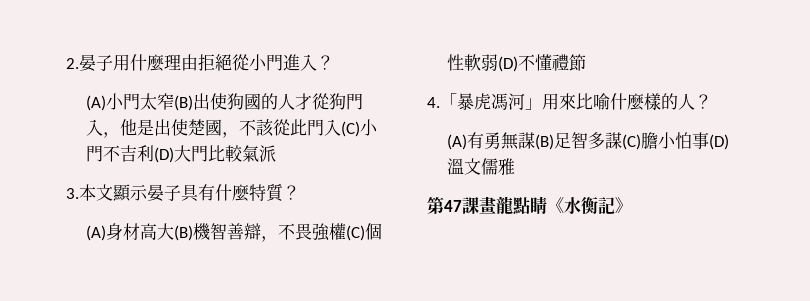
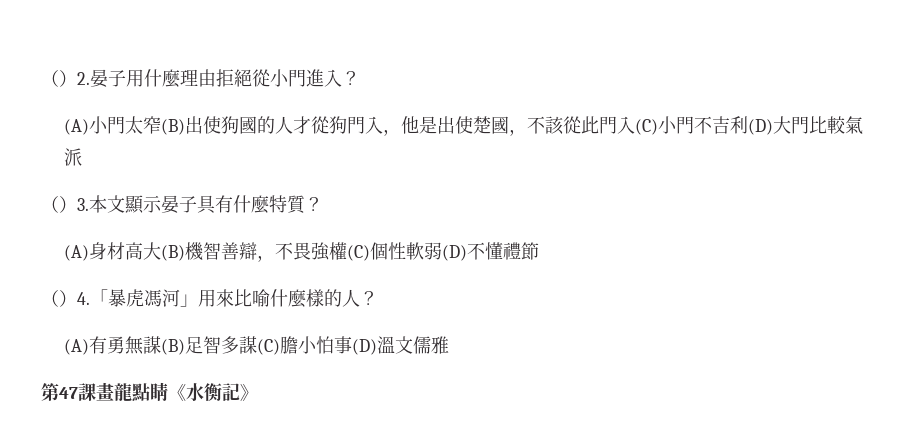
- 2.晏子用什麼理由拒絕從小門進入？
+ （）2.晏子用什麼理由拒絕從小門進入？
- 3.本文顯示晏子具有什麼特質？
+ （）3.本文顯示晏子具有什麼特質？
- 4.「暴虎馮河」用來比喻什麼樣的人？
+ （）4.「暴虎馮河」用來比喻什麼樣的人？

